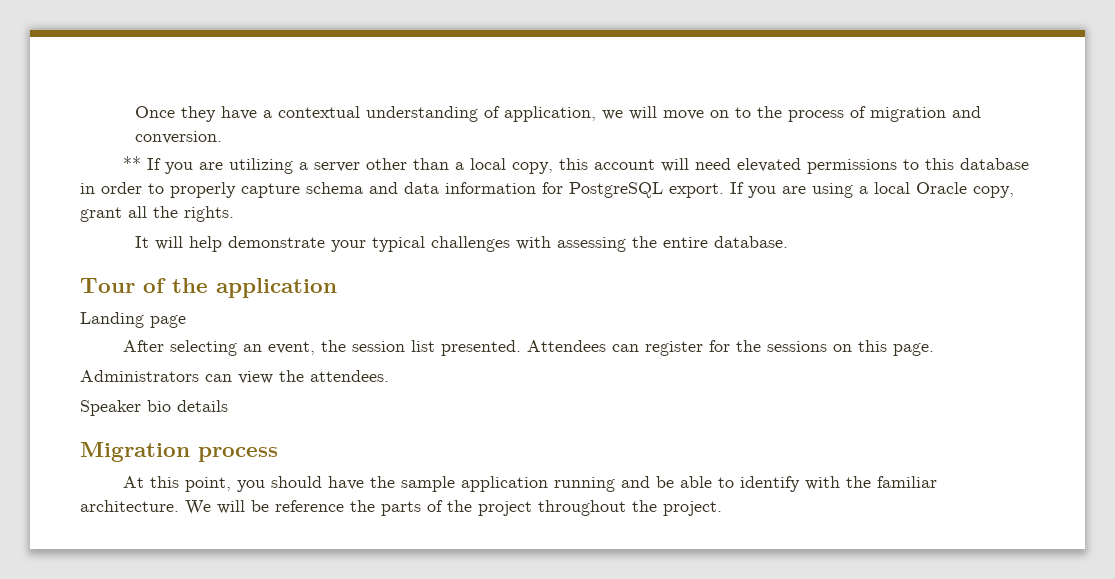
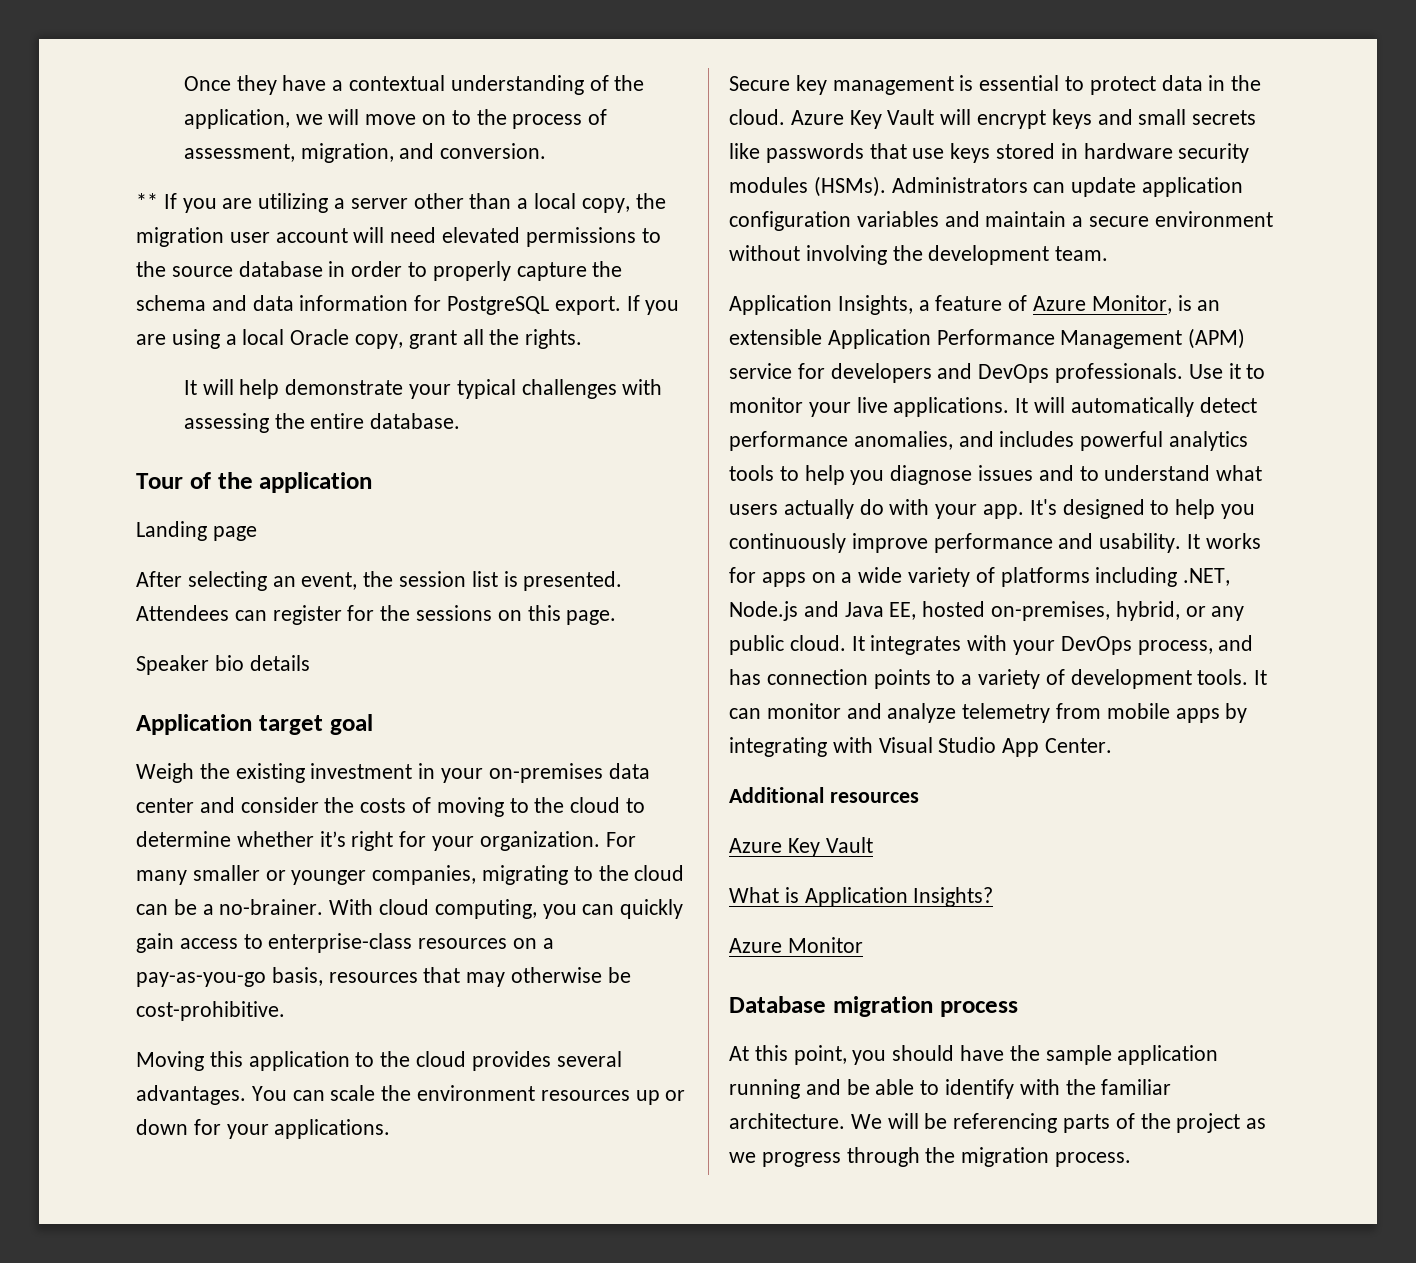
- Once they have a contextual understanding of application, we will move on to the process of migration and conversion.
+ Once they have a contextual understanding of the application, we will move on to the process of assessment, migration, and conversion.
- ** If you are utilizing a server other than a local copy, this account will need elevated permissions to this database in order to properly capture schema and data information for PostgreSQL export.
+ ** If you are utilizing a server other than a local copy, the migration user account will need elevated permissions to the source database in order to properly capture the schema and data information for PostgreSQL export.
- After selecting an event, the session list presented.
+ After selecting an event, the session list is presented.
- Administrators can view the attendees.
  Speaker bio details
- Migration process
+ Application target goal
+ Weigh the existing investment in your on-premises data center and consider the costs of moving to the cloud to determine whether it’s right for your organization. For many smaller or younger companies, migrating to the cloud can be a no-brainer. With cloud computing, you can quickly gain access to enterprise-class resources on a pay-as-you-go basis, resources that may otherwise be cost-prohibitive.
+ Moving this application to the cloud provides several advantages. You can scale the environment resources up or down for your applications.
+ Secure key management is essential to protect data in the cloud. Azure Key Vault will encrypt keys and small secrets like passwords that use keys stored in hardware security modules (HSMs). Administrators can update application configuration variables and maintain a secure environment without involving the development team.
+ Application Insights, a feature of Azure Monitor, is an extensible Application Performance Management (APM) service for developers and DevOps professionals. Use it to monitor your live applications. It will automatically detect performance anomalies, and includes powerful analytics tools to help you diagnose issues and to understand what users actually do with your app. It's designed to help you continuously improve performance and usability. It works for apps on a wide variety of platforms including .NET, Node.js and Java EE, hosted on-premises, hybrid, or any public cloud. It integrates with your DevOps process, and has connection points to a variety of development tools. It can monitor and analyze telemetry from mobile apps by integrating with Visual Studio App Center.
+ Additional resources
+ Azure Key Vault
+ What is Application Insights?
+ Azure Monitor
+ Database migration process
- We will be reference the parts of the project throughout the project.
+ We will be referencing parts of the project as we progress through the migration process.

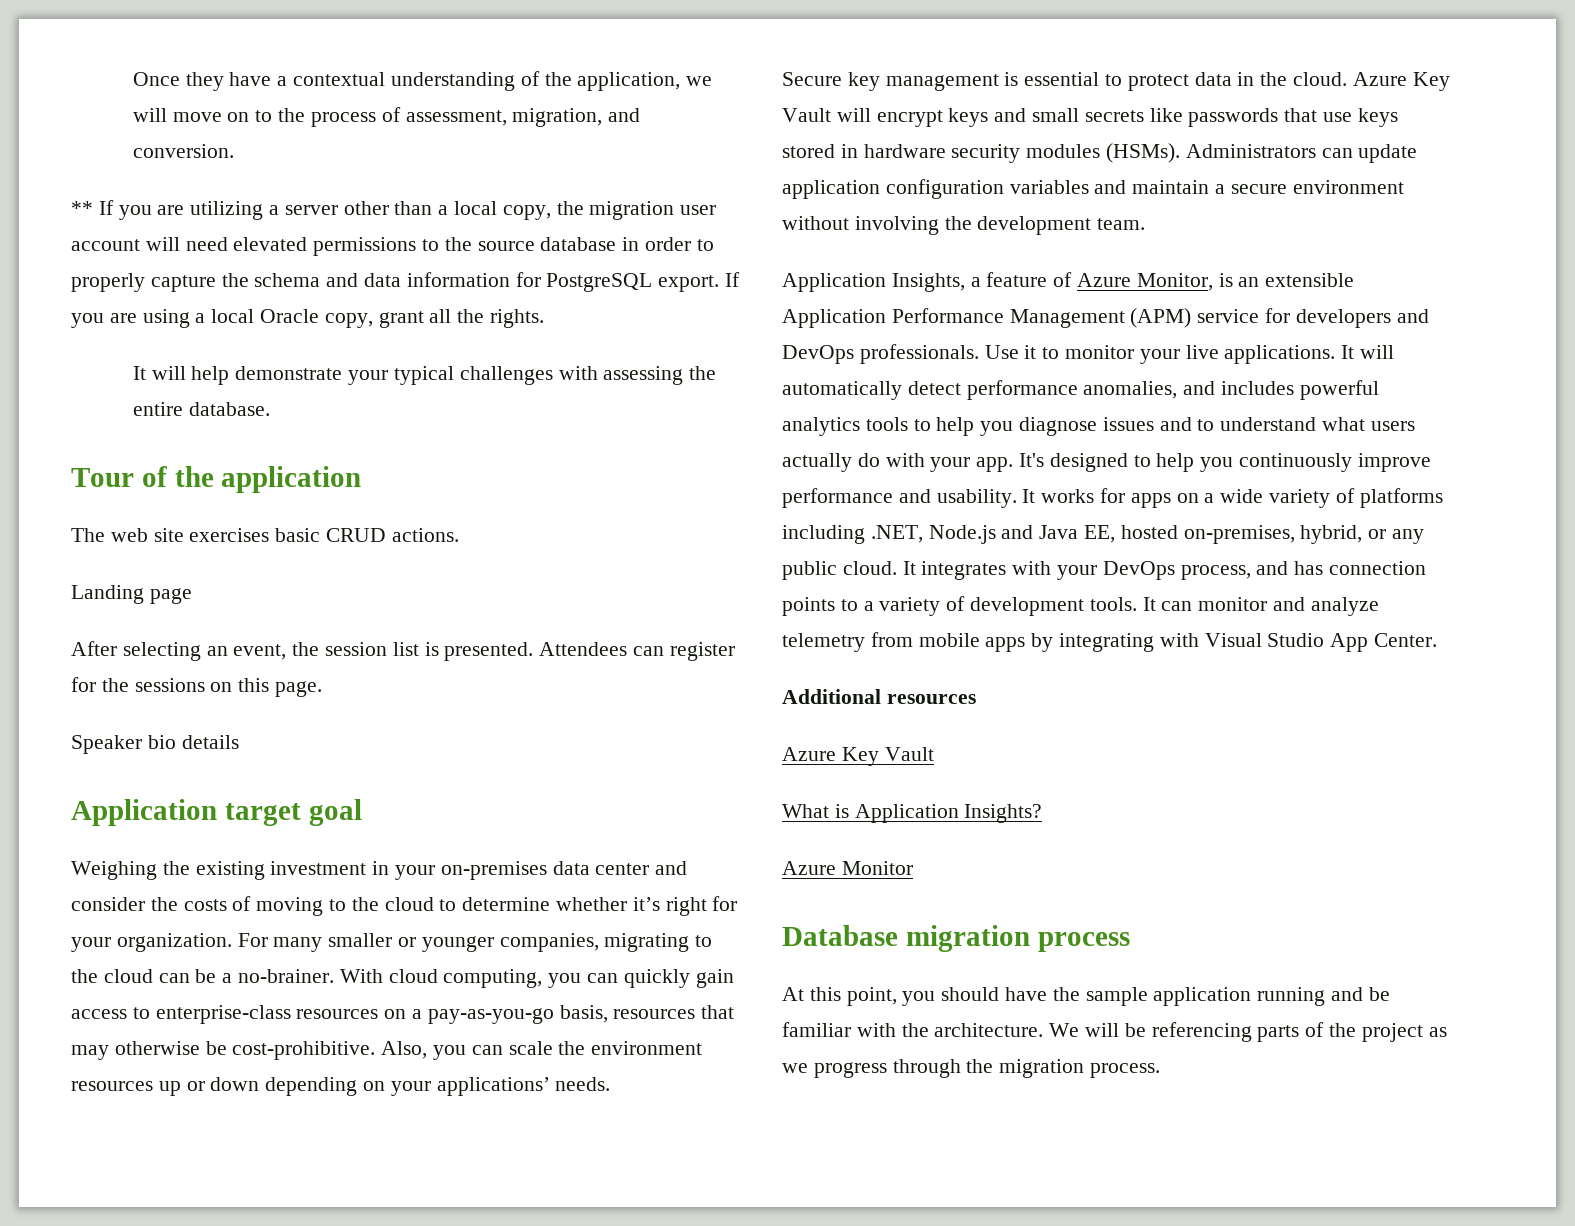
+ The web site exercises basic CRUD actions.
- Weigh the existing investment in your on-premises data center and consider the costs of moving to the cloud to determine whether it’s right for your organization.
+ Weighing the existing investment in your on-premises data center and consider the costs of moving to the cloud to determine whether it’s right for your organization.
- With cloud computing, you can quickly gain access to enterprise-class resources on a pay-as-you-go basis, resources that may otherwise be cost-prohibitive.
- Moving this application to the cloud provides several advantages. You can scale the environment resources up or down for your applications.
+ With cloud computing, you can quickly gain access to enterprise-class resources on a pay-as-you-go basis, resources that may otherwise be cost-prohibitive. Also, you can scale the environment resources up or down depending on your applications’ needs.
- At this point, you should have the sample application running and be able to identify with the familiar architecture.
+ At this point, you should have the sample application running and be familiar with the architecture.

